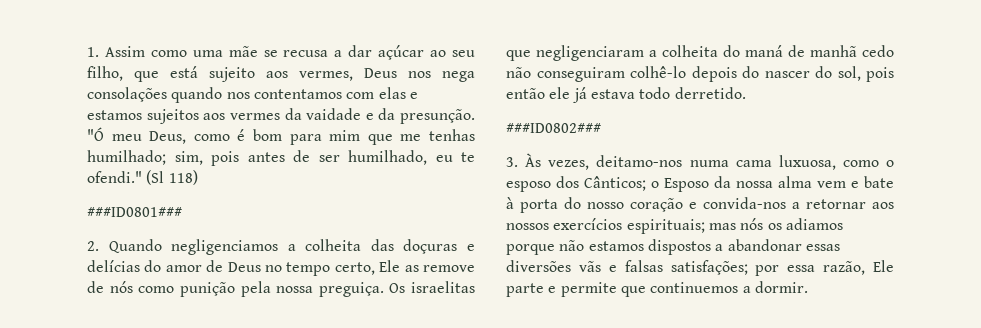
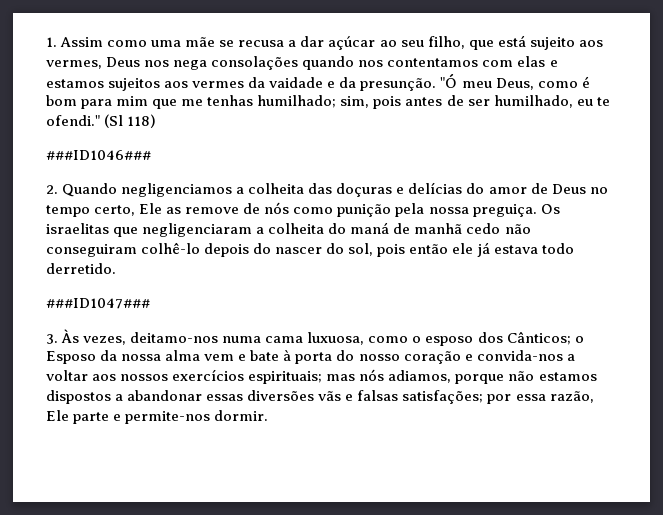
- ###ID0801###
+ ###ID1046###
- ###ID0802###
+ ###ID1047###
- 3. Às vezes, deitamo-nos numa cama luxuosa, como o esposo dos Cânticos; o Esposo da nossa alma vem e bate à porta do nosso coração e convida-nos a retornar aos nossos exercícios espirituais; mas nós os adiamos porque não estamos dispostos a abandonar essas diversões vãs e falsas satisfações; por essa razão, Ele parte e permite que continuemos a dormir.
+ 3. Às vezes, deitamo-nos numa cama luxuosa, como o esposo dos Cânticos; o Esposo da nossa alma vem e bate à porta do nosso coração e convida-nos a voltar aos nossos exercícios espirituais; mas nós adiamos, porque não estamos dispostos a abandonar essas diversões vãs e falsas satisfações; por essa razão, Ele parte e permite-nos dormir.

